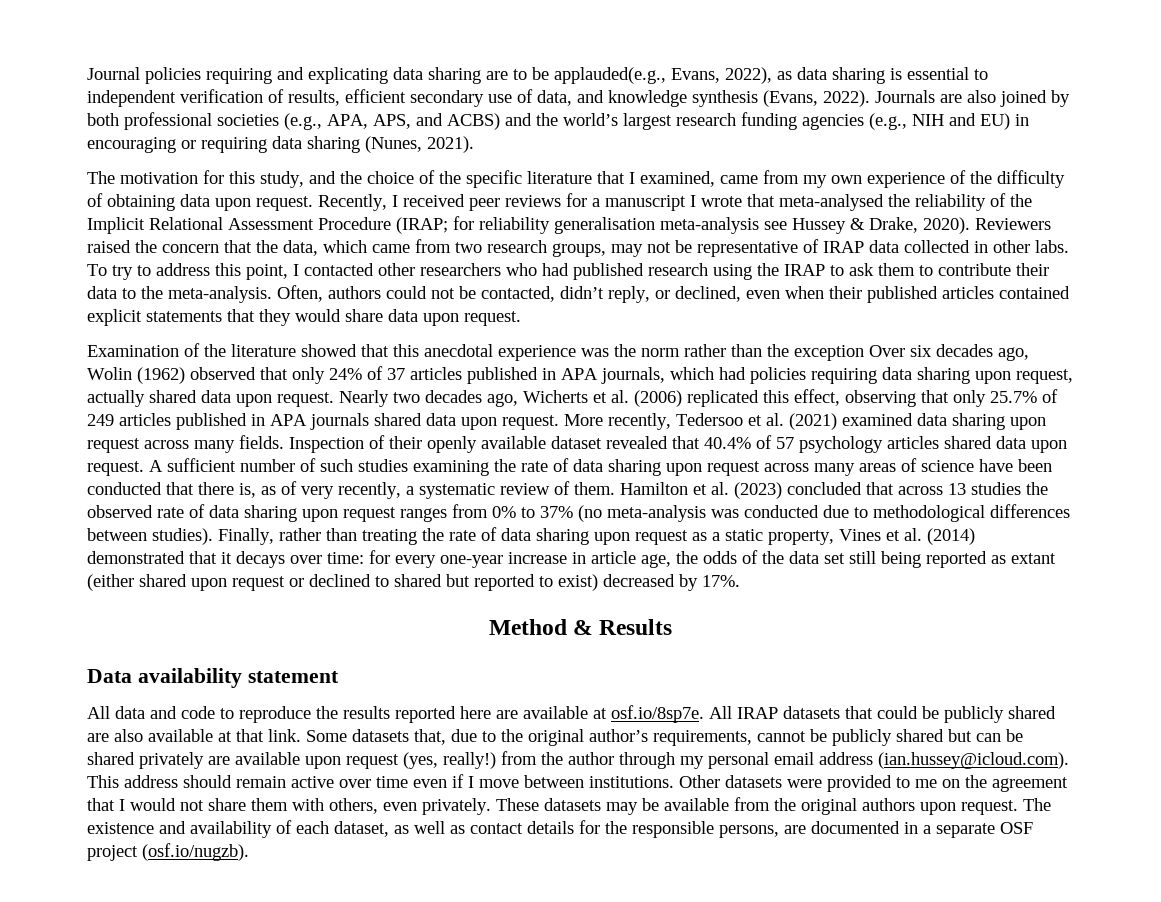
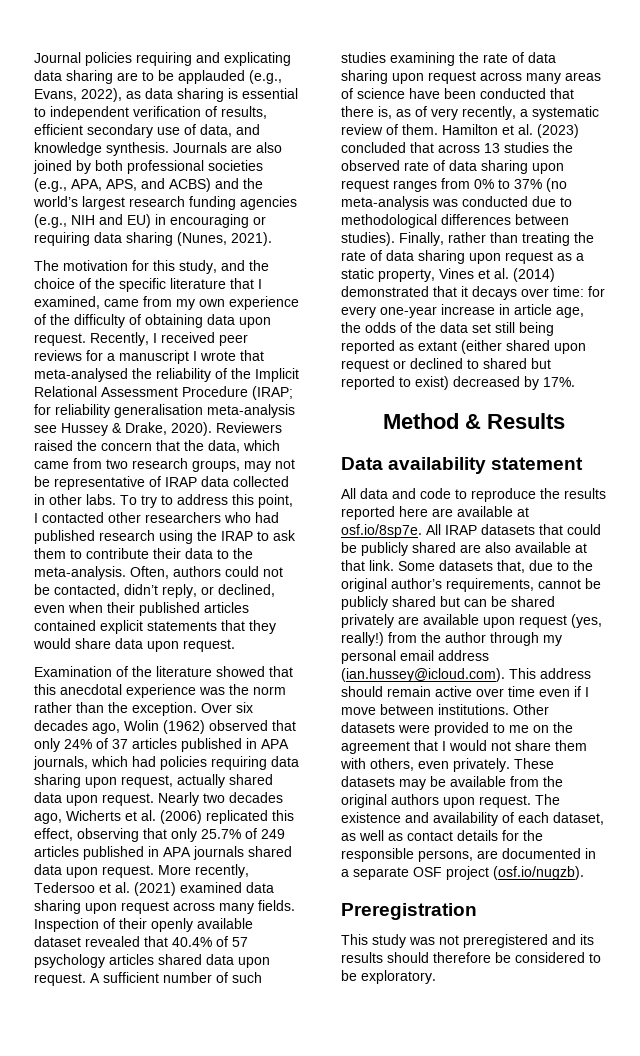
- Journal policies requiring and explicating data sharing are to be applauded(e.g., Evans, 2022), as data sharing is essential to independent verification of results, efficient secondary use of data, and knowledge synthesis (Evans, 2022).
+ Journal policies requiring and explicating data sharing are to be applauded (e.g., Evans, 2022), as data sharing is essential to independent verification of results, efficient secondary use of data, and knowledge synthesis.
- Examination of the literature showed that this anecdotal experience was the norm rather than the exception Over six decades ago, Wolin (1962) observed that only 24% of 37 articles published in APA journals, which had policies requiring data sharing upon request, actually shared data upon request.
+ Examination of the literature showed that this anecdotal experience was the norm rather than the exception. Over six decades ago, Wolin (1962) observed that only 24% of 37 articles published in APA journals, which had policies requiring data sharing upon request, actually shared data upon request.
+ Preregistration
+ This study was not preregistered and its results should therefore be considered to be exploratory.

